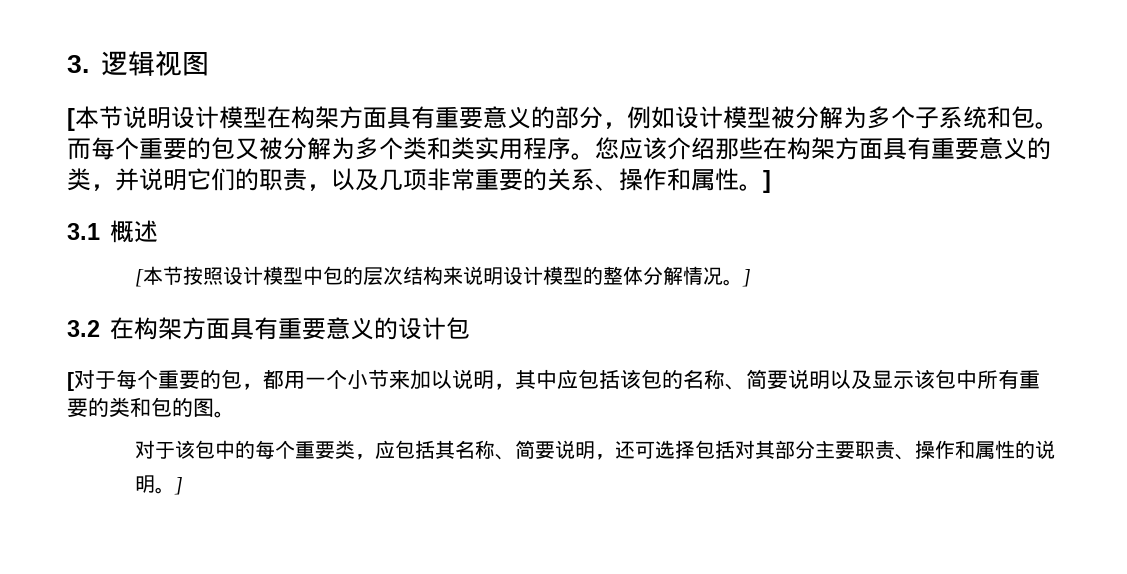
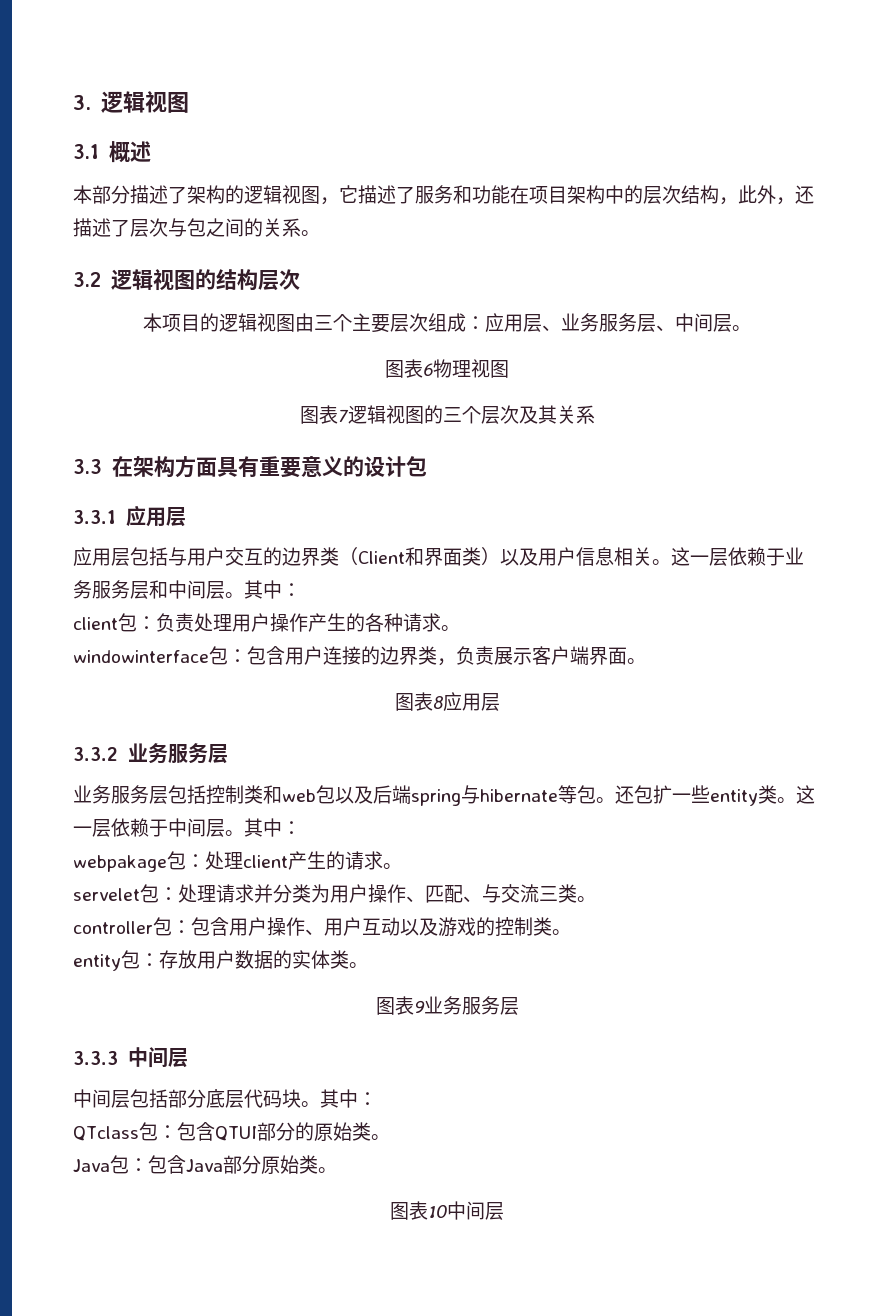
- [本节说明设计模型在构架方面具有重要意义的部分，例如设计模型被分解为多个子系统和包。而每个重要的包又被分解为多个类和类实用程序。您应该介绍那些在构架方面具有重要意义的类，并说明它们的职责，以及几项非常重要的关系、操作和属性。]
  3.1概述
- [本节按照设计模型中包的层次结构来说明设计模型的整体分解情况。]
- 3.2在构架方面具有重要意义的设计包
+ 本部分描述了架构的逻辑视图，它描述了服务和功能在项目架构中的层次结构，此外，还描述了层次与包之间的关系。
+ 3.2逻辑视图的结构层次
+ 本项目的逻辑视图由三个主要层次组成：应用层、业务服务层、中间层。
+ 图表6物理视图
+ 图表7逻辑视图的三个层次及其关系
+ 3.3在架构方面具有重要意义的设计包
- [对于每个重要的包，都用一个小节来加以说明，其中应包括该包的名称、简要说明以及显示该包中所有重要的类和包的图。
- 对于该包中的每个重要类，应包括其名称、简要说明，还可选择包括对其部分主要职责、操作和属性的说明。]
+ 3.3.1应用层
+ 应用层包括与用户交互的边界类（Client和界面类）以及用户信息相关。这一层依赖于业务服务层和中间层。其中：
+ client包：负责处理用户操作产生的各种请求。
+ windowinterface包：包含用户连接的边界类，负责展示客户端界面。
+ 图表8应用层
+ 3.3.2业务服务层
+ 业务服务层包括控制类和web包以及后端spring与hibernate等包。还包扩一些entity类。这一层依赖于中间层。其中：
+ webpakage包：处理client产生的请求。
+ servelet包：处理请求并分类为用户操作、匹配、与交流三类。
+ controller包：包含用户操作、用户互动以及游戏的控制类。
+ entity包：存放用户数据的实体类。
+ 图表9业务服务层
+ 3.3.3中间层
+ 中间层包括部分底层代码块。其中：
+ QTclass包：包含QTUI部分的原始类。
+ Java包：包含Java部分原始类。
+ 图表10中间层

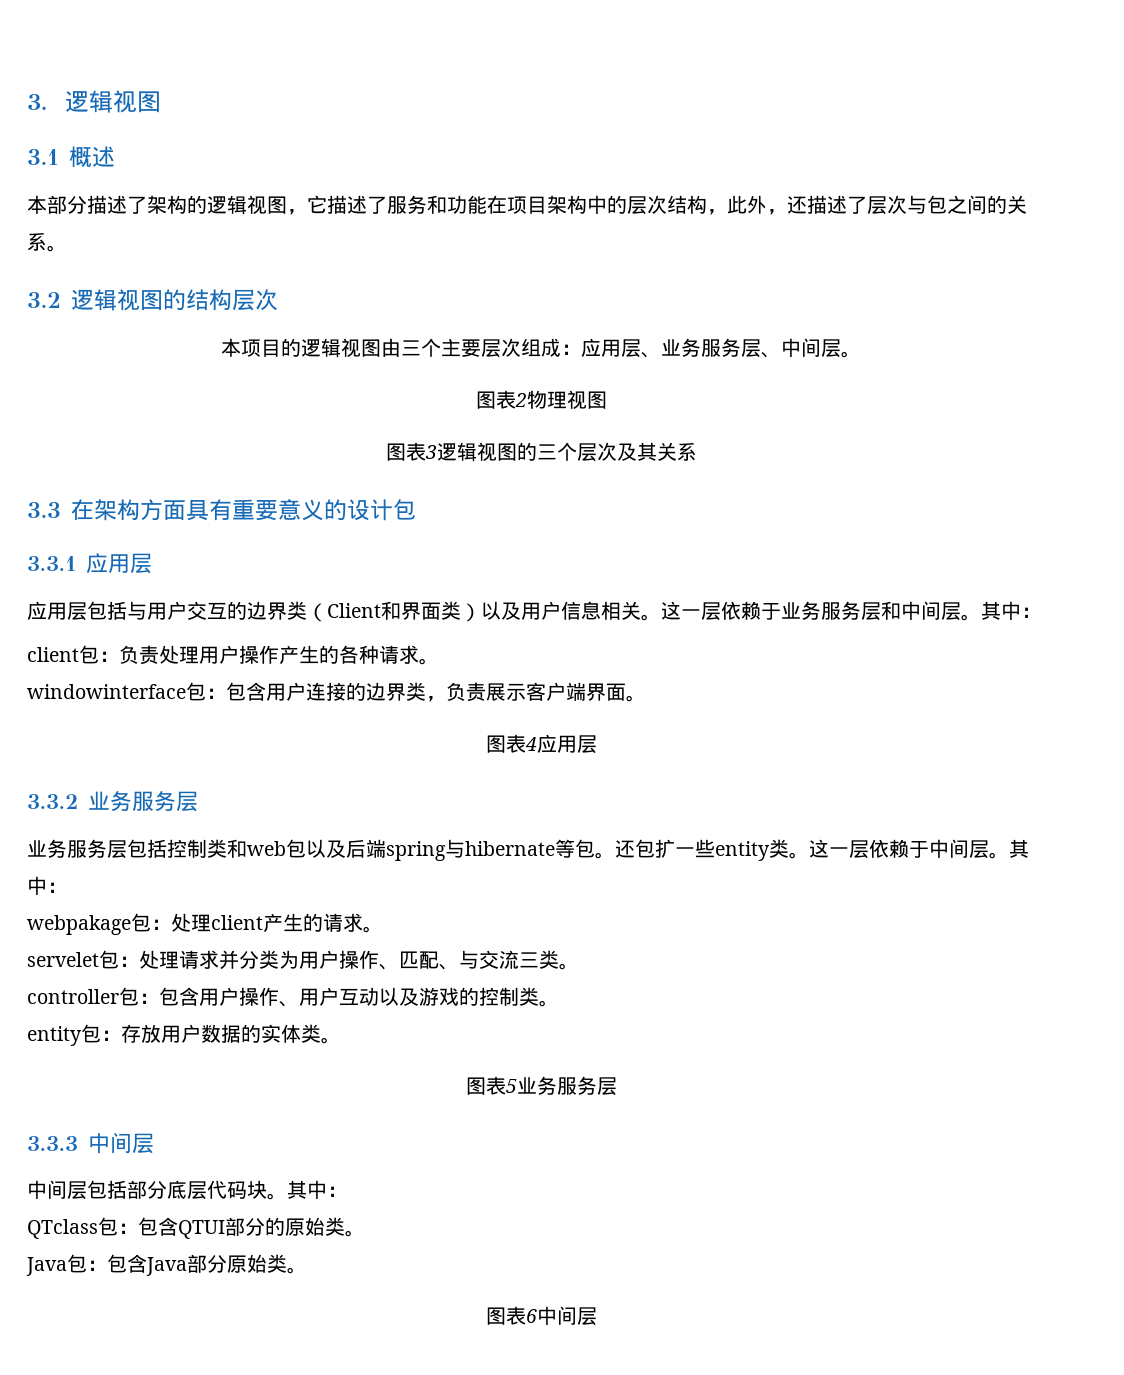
- 图表6物理视图
+ 图表2物理视图
- 图表7逻辑视图的三个层次及其关系
+ 图表3逻辑视图的三个层次及其关系
- 图表8应用层
+ 图表4应用层
- 图表9业务服务层
+ 图表5业务服务层
- 图表10中间层
+ 图表6中间层

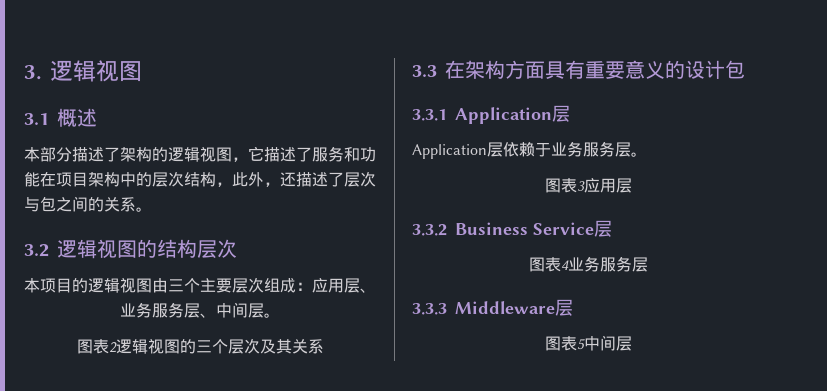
- 图表2物理视图
- 图表3逻辑视图的三个层次及其关系
+ 图表2逻辑视图的三个层次及其关系
- 3.3.1应用层
- 应用层包括与用户交互的边界类（Client和界面类）以及用户信息相关。这一层依赖于业务服务层和中间层。其中：
- client包：负责处理用户操作产生的各种请求。
- windowinterface包：包含用户连接的边界类，负责展示客户端界面。
- 图表4应用层
+ 3.3.1 Application层
+ Application层依赖于业务服务层。
+ 图表3应用层
- 3.3.2业务服务层
- 业务服务层包括控制类和web包以及后端spring与hibernate等包。还包扩一些entity类。这一层依赖于中间层。其中：
- webpakage包：处理client产生的请求。
- servelet包：处理请求并分类为用户操作、匹配、与交流三类。
- controller包：包含用户操作、用户互动以及游戏的控制类。
- entity包：存放用户数据的实体类。
- 图表5业务服务层
+ 3.3.2 Business Service层
+ 图表4业务服务层
- 3.3.3中间层
- 中间层包括部分底层代码块。其中：
- QTclass包：包含QTUI部分的原始类。
- Java包：包含Java部分原始类。
- 图表6中间层
+ 3.3.3 Middleware层
+ 图表5中间层

